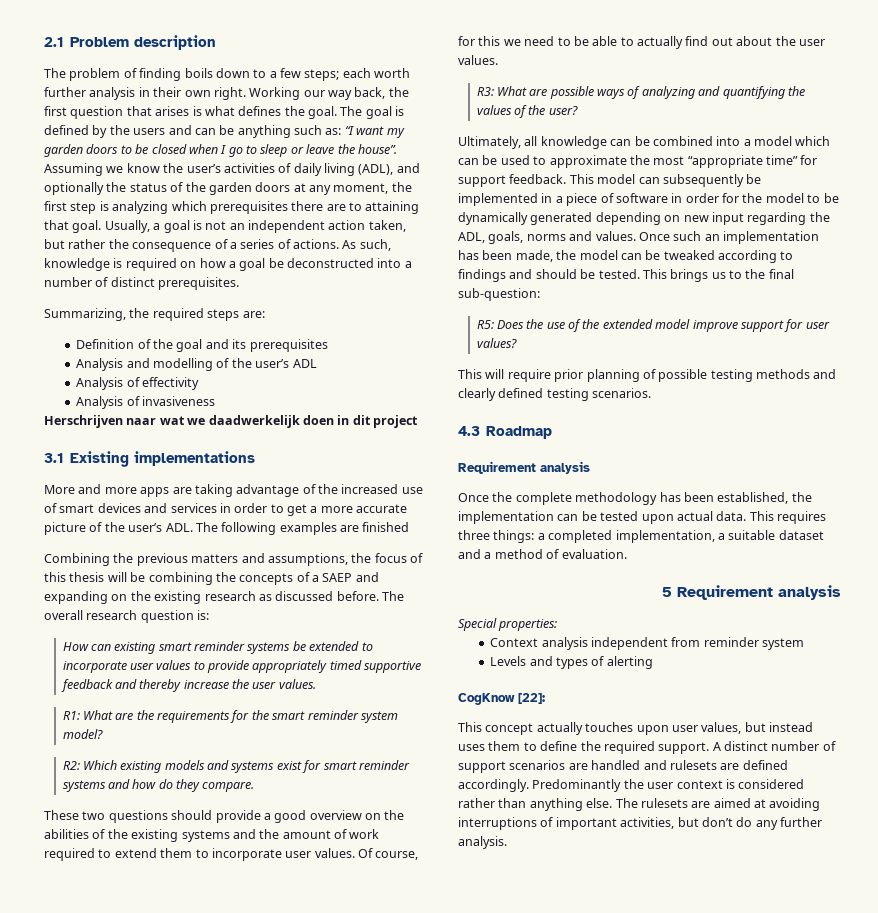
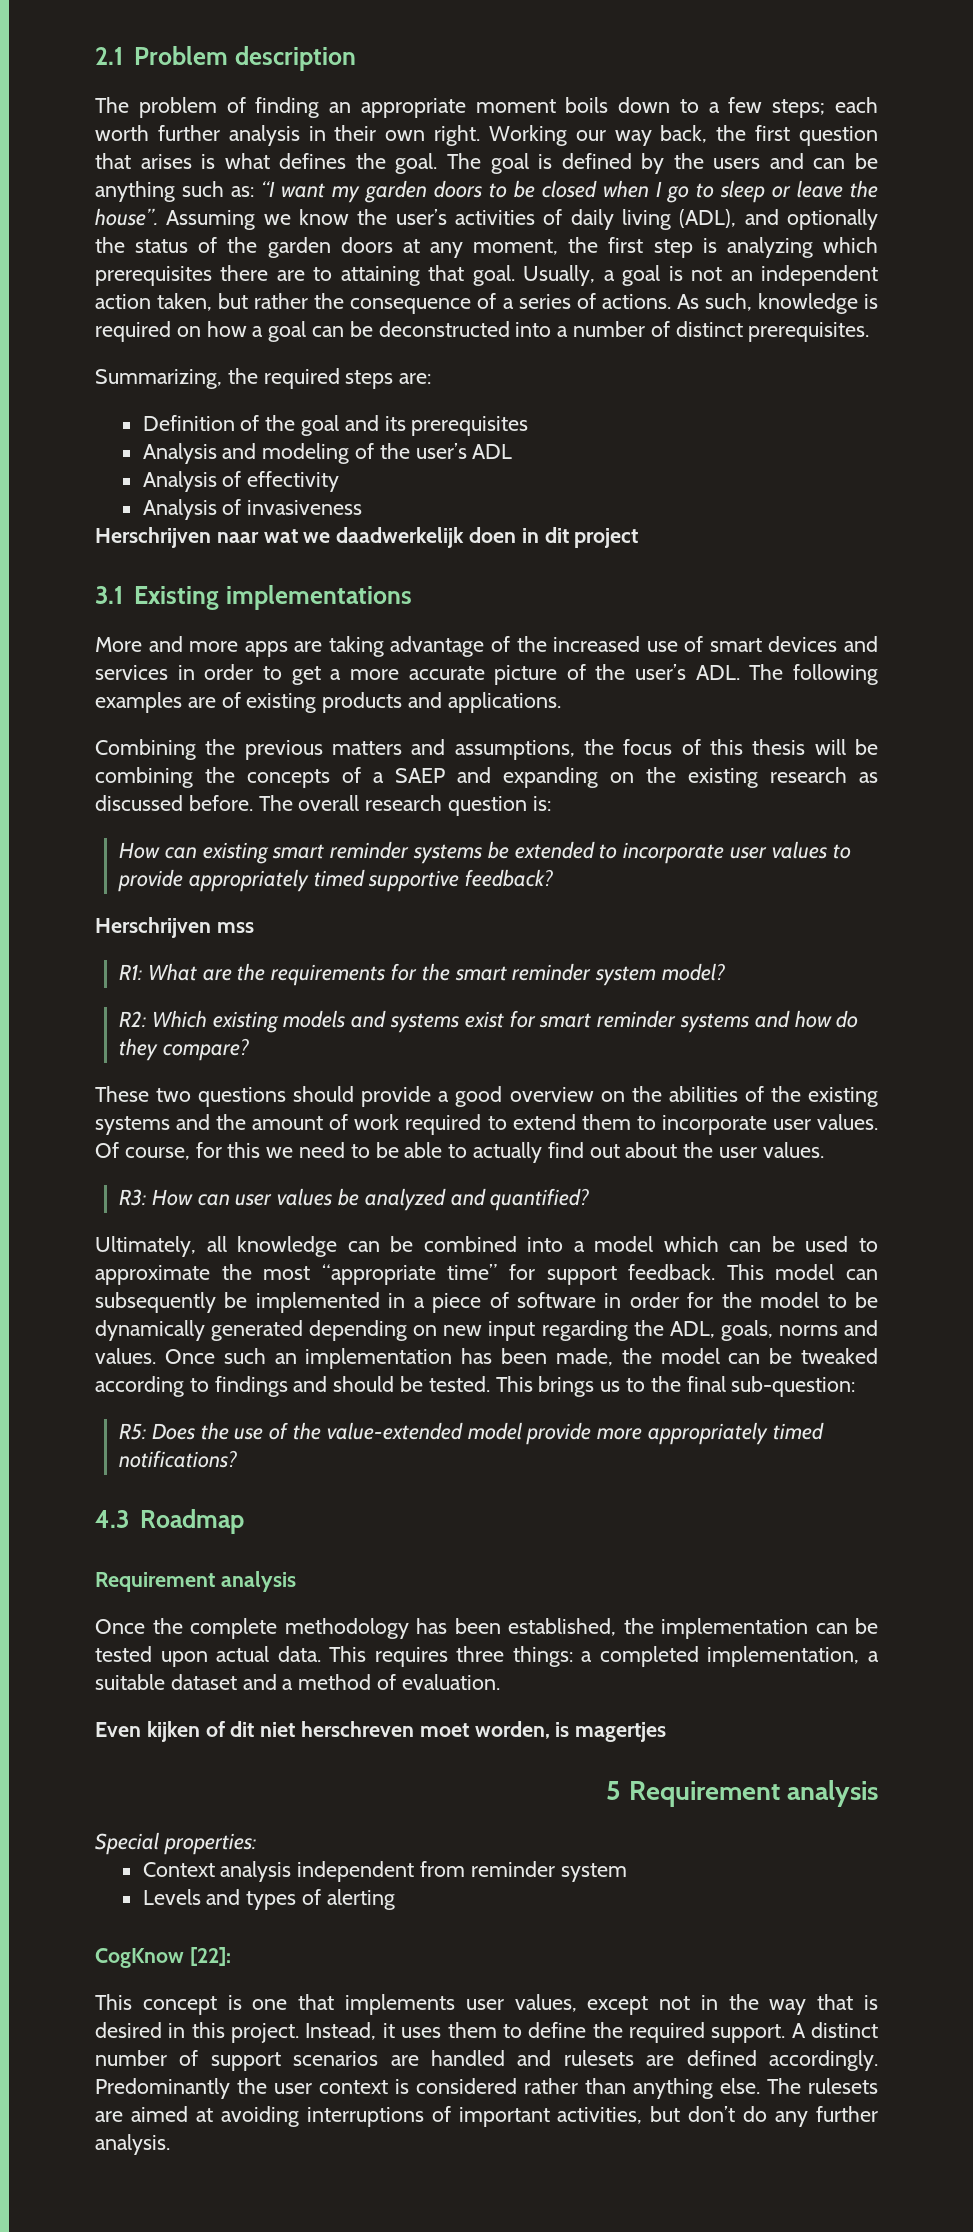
- The problem of finding boils down to a few steps; each worth further analysis in their own right.
+ The problem of finding an appropriate moment boils down to a few steps; each worth further analysis in their own right.
- As such, knowledge is required on how a goal be deconstructed into a number of distinct prerequisites.
+ As such, knowledge is required on how a goal can be deconstructed into a number of distinct prerequisites.
- Analysis and modelling of the user’s ADL
+ Analysis and modeling of the user’s ADL
- More and more apps are taking advantage of the increased use of smart devices and services in order to get a more accurate picture of the user’s ADL. The following examples are finished
+ More and more apps are taking advantage of the increased use of smart devices and services in order to get a more accurate picture of the user’s ADL. The following examples are of existing products and applications.
- How can existing smart reminder systems be extended to incorporate user values to provide appropriately timed supportive feedback and thereby increase the user values.
+ How can existing smart reminder systems be extended to incorporate user values to provide appropriately timed supportive feedback?
+ Herschrijven mss
- R2: Which existing models and systems exist for smart reminder systems and how do they compare.
+ R2: Which existing models and systems exist for smart reminder systems and how do they compare?
- R3: What are possible ways of analyzing and quantifying the values of the user?
+ R3: How can user values be analyzed and quantified?
- R5: Does the use of the extended model improve support for user values?
- This will require prior planning of possible testing methods and clearly defined testing scenarios.
+ R5: Does the use of the value-extended model provide more appropriately timed notifications?
+ Even kijken of dit niet herschreven moet worden, is magertjes
- This concept actually touches upon user values, but instead uses them to define the required support.
+ This concept is one that implements user values, except not in the way that is desired in this project. Instead, it uses them to define the required support.

